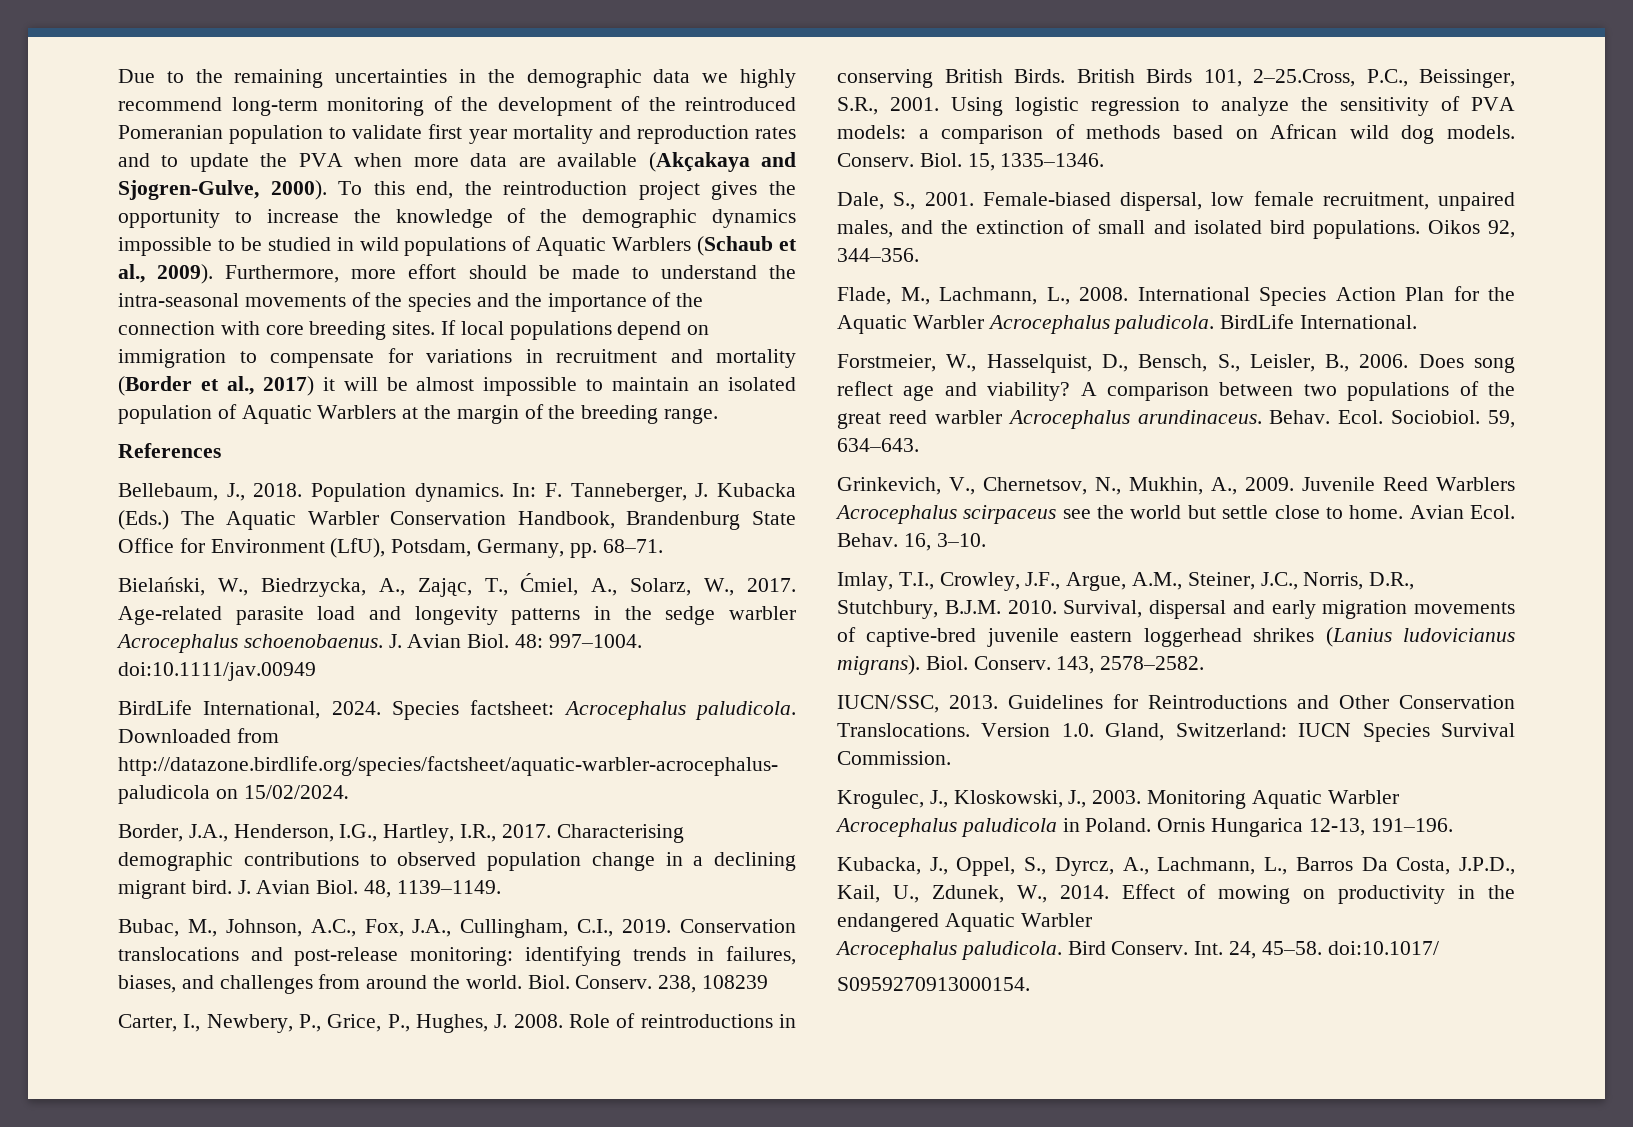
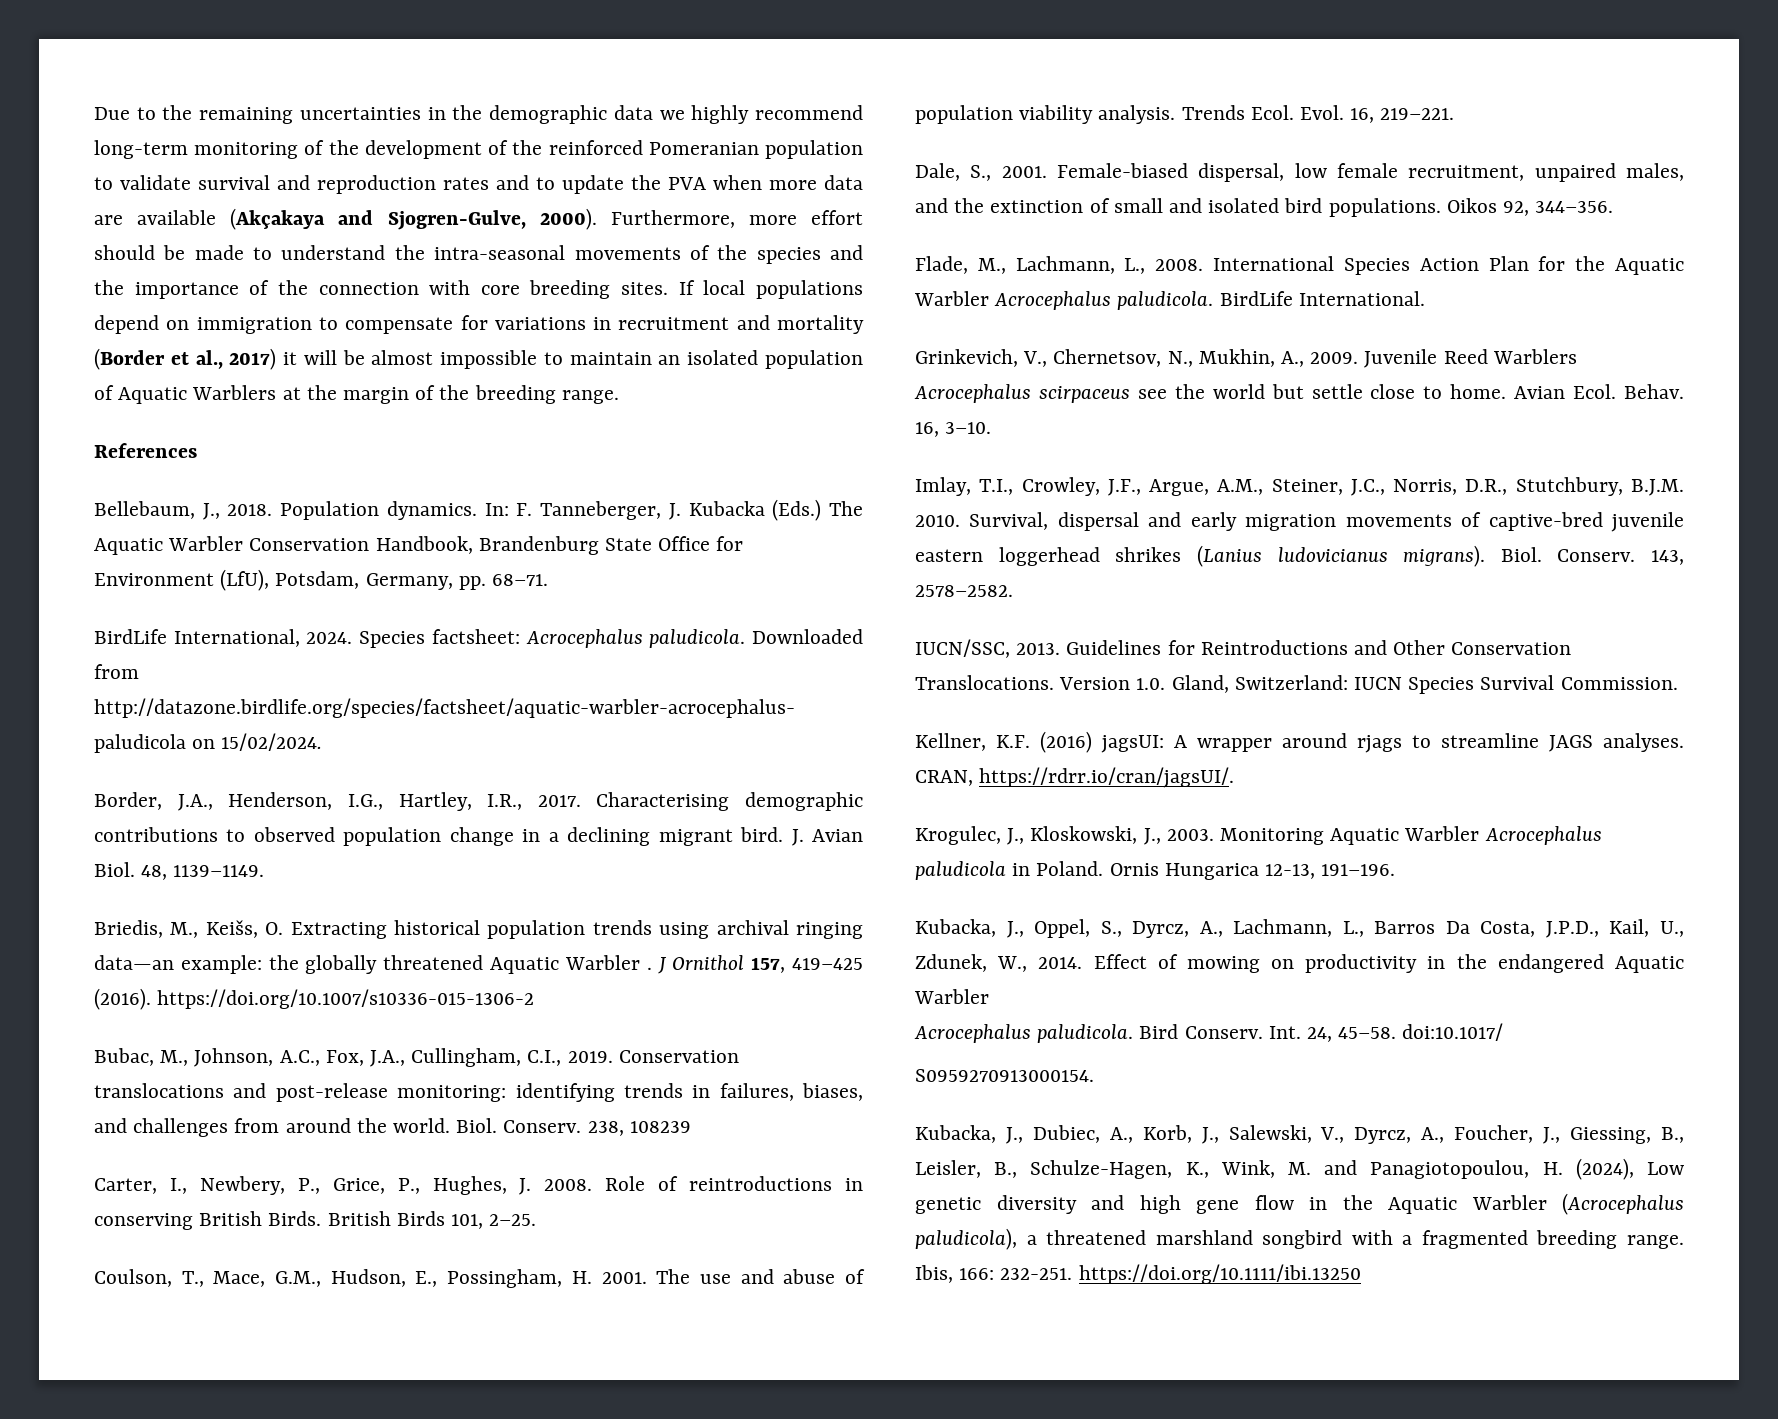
- Due to the remaining uncertainties in the demographic data we highly recommend long-term monitoring of the development of the reintroduced Pomeranian population to validate first year mortality and reproduction rates and to update the PVA when more data are available (Akçakaya and Sjogren-Gulve, 2000).
+ Due to the remaining uncertainties in the demographic data we highly recommend long-term monitoring of the development of the reinforced Pomeranian population to validate survival and reproduction rates and to update the PVA when more data are available (Akçakaya and Sjogren-Gulve, 2000).
- To this end, the reintroduction project gives the opportunity to increase the knowledge of the demographic dynamics impossible to be studied in wild populations of Aquatic Warblers (Schaub et al., 2009).
- Bielański, W., Biedrzycka, A., Zając, T., Ćmiel, A., Solarz, W., 2017. Age-related parasite load and longevity patterns in the sedge warbler Acrocephalus schoenobaenus. J. Avian Biol. 48: 997–1004. doi:10.1111/jav.00949
+ Briedis, M., Keišs, O. Extracting historical population trends using archival ringing data—an example: the globally threatened Aquatic Warbler . J Ornithol 157, 419–425 (2016). https://doi.org/10.1007/s10336-015-1306-2
- British Birds 101, 2–25.Cross, P.C., Beissinger, S.R., 2001. Using logistic regression to analyze the sensitivity of PVA models: a comparison of methods based on African wild dog models. Conserv. Biol. 15, 1335–1346.
+ British Birds 101, 2–25.
+ Coulson, T., Mace, G.M., Hudson, E., Possingham, H. 2001. The use and abuse of population viability analysis. Trends Ecol. Evol. 16, 219–221.
- Forstmeier, W., Hasselquist, D., Bensch, S., Leisler, B., 2006. Does song reflect age and viability? A comparison between two populations of the great reed warbler Acrocephalus arundinaceus. Behav. Ecol. Sociobiol. 59, 634–643.
+ Kellner, K.F. (2016) jagsUI: A wrapper around rjags to streamline JAGS analyses. CRAN, https://rdrr.io/cran/jagsUI/.
+ Kubacka, J., Dubiec, A., Korb, J., Salewski, V., Dyrcz, A., Foucher, J., Giessing, B., Leisler, B., Schulze-Hagen, K., Wink, M. and Panagiotopoulou, H. (2024), Low genetic diversity and high gene flow in the Aquatic Warbler (Acrocephalus paludicola), a threatened marshland songbird with a fragmented breeding range. Ibis, 166: 232-251. https://doi.org/10.1111/ibi.13250

